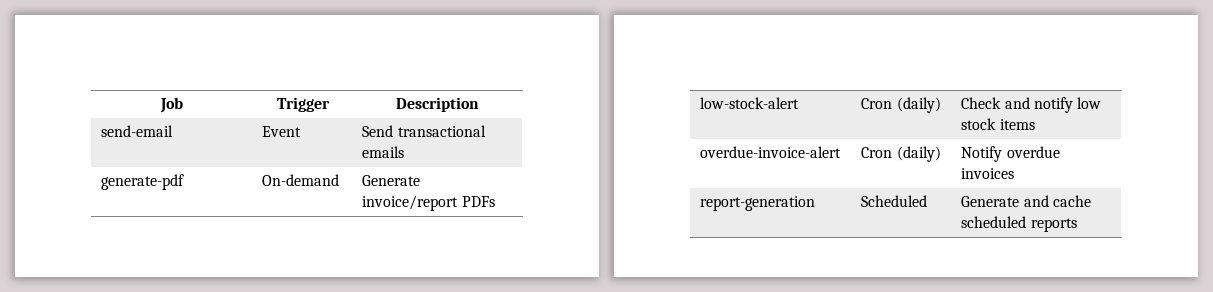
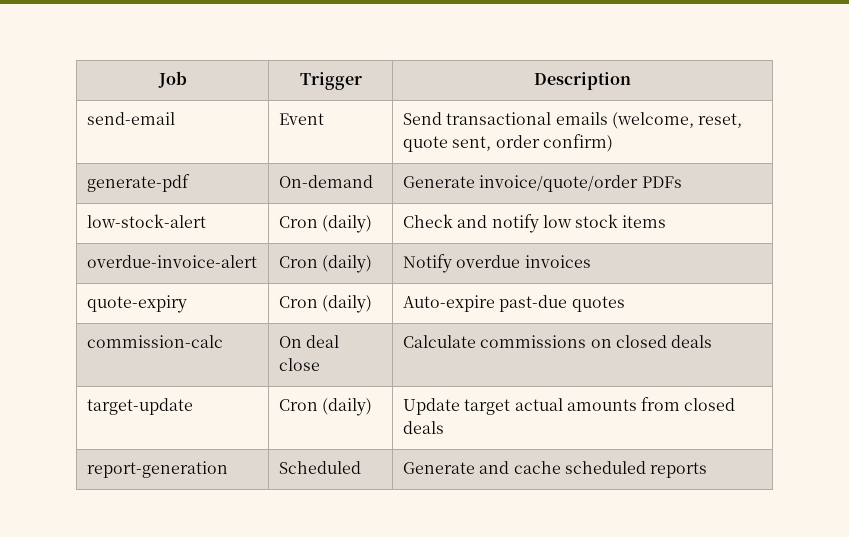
- send-email | Event | Send transactional emails
+ send-email | Event | Send transactional emails (welcome, reset, quote sent, order confirm)
- generate-pdf | On-demand | Generate invoice/report PDFs
+ generate-pdf | On-demand | Generate invoice/quote/order PDFs
+ quote-expiry | Cron (daily) | Auto-expire past-due quotes
+ commission-calc | On deal close | Calculate commissions on closed deals
+ target-update | Cron (daily) | Update target actual amounts from closed deals

